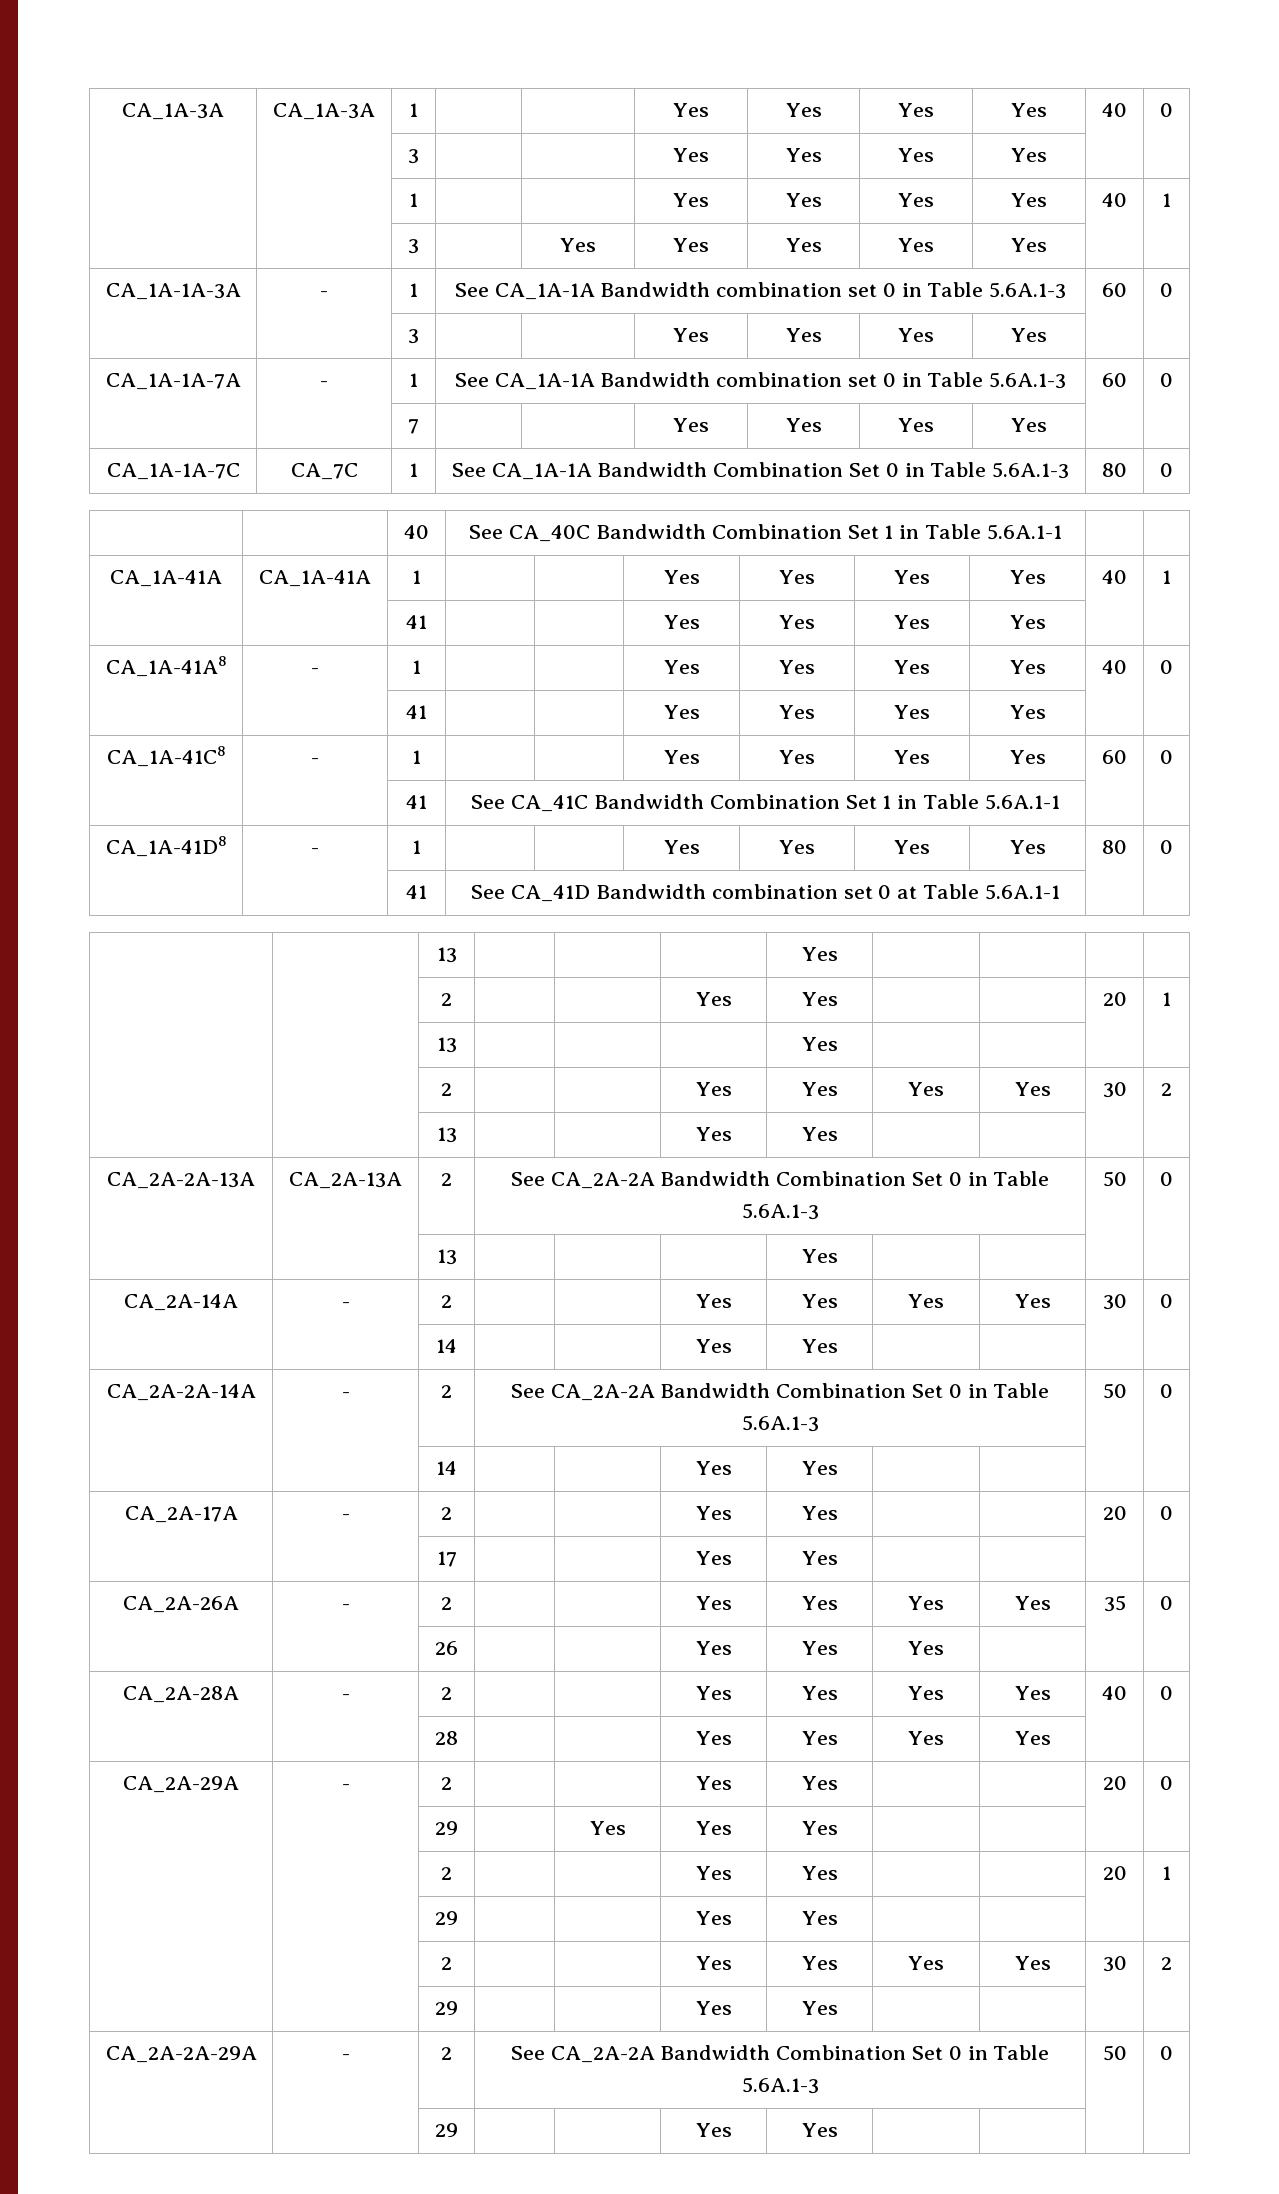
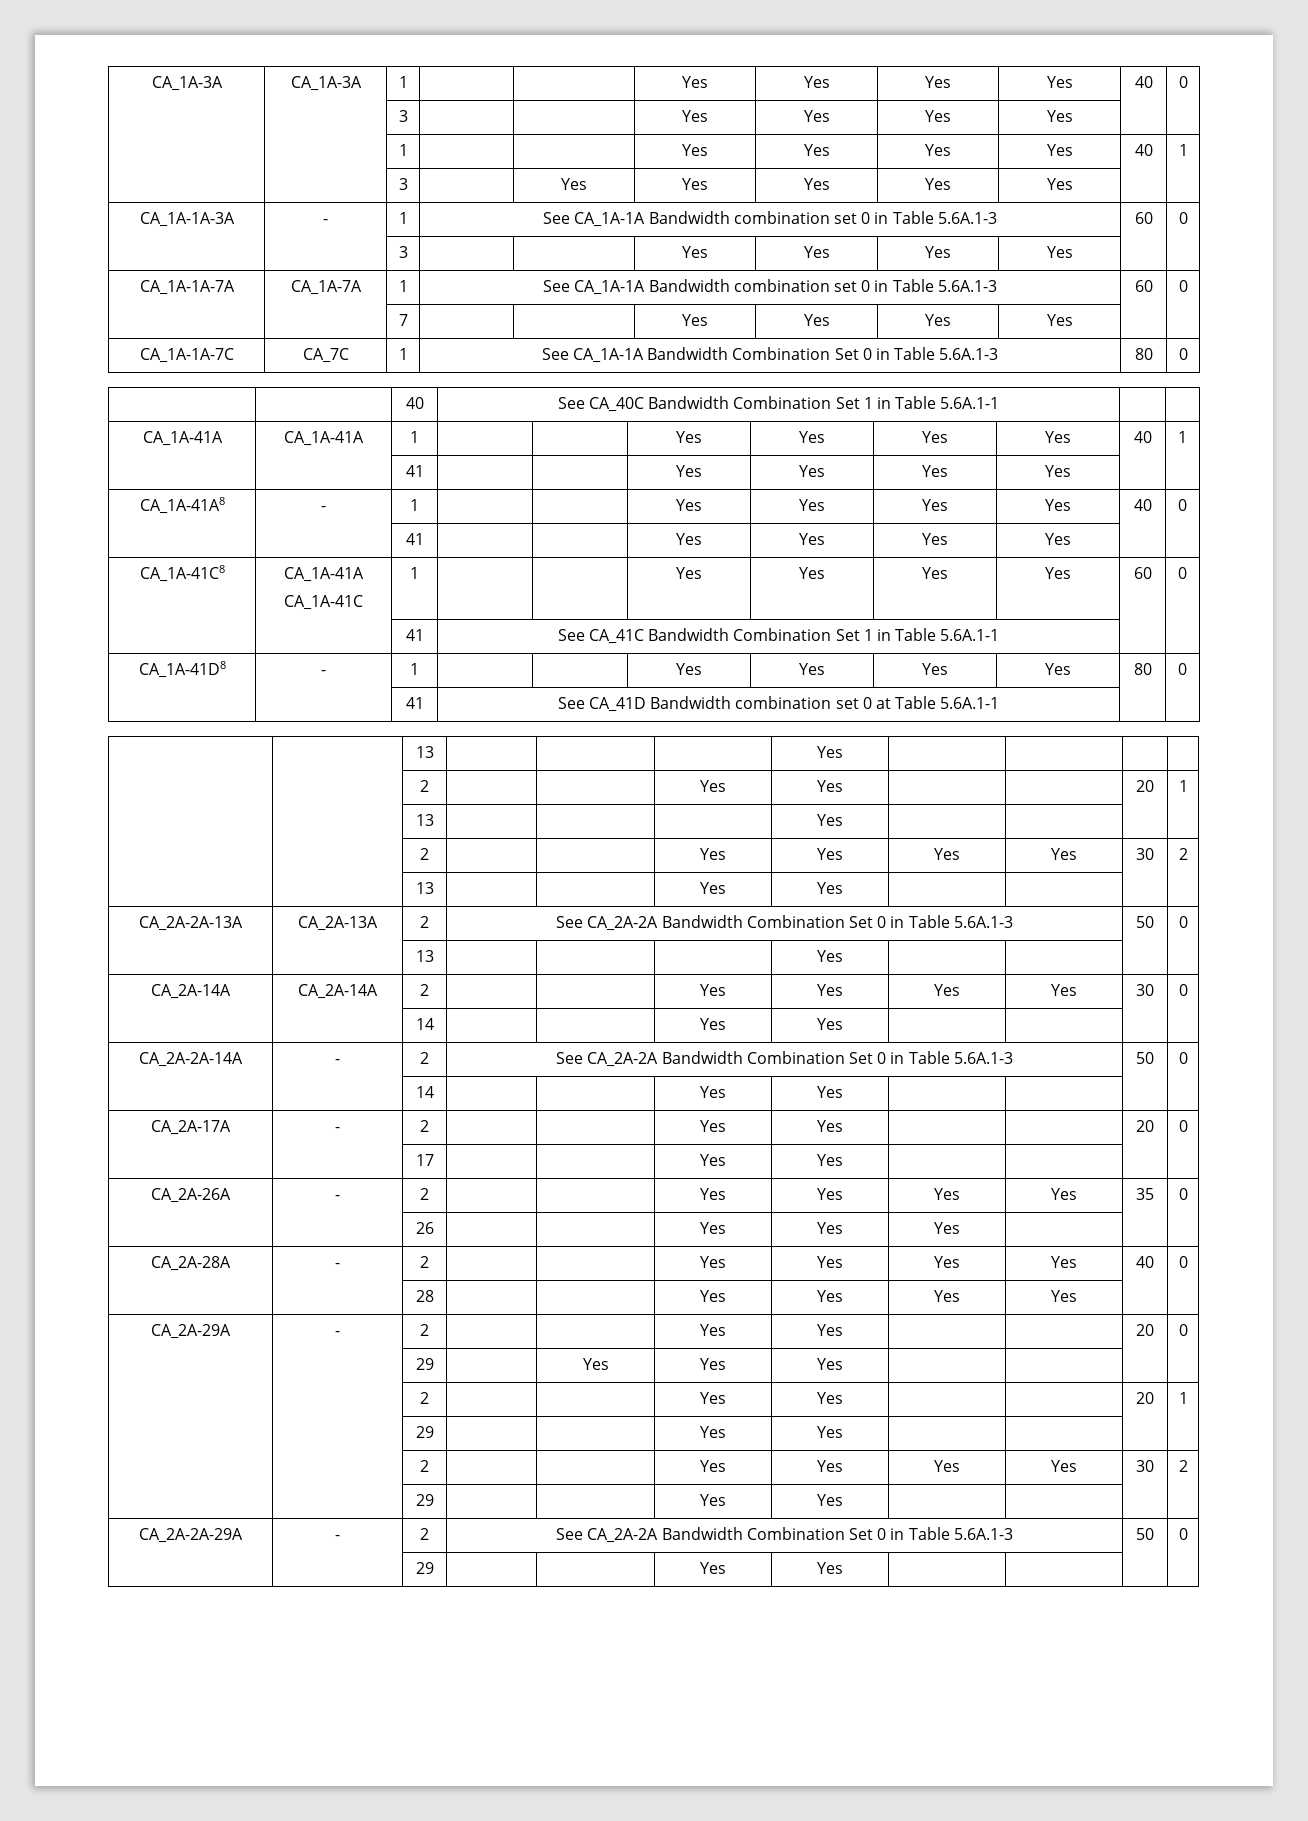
- CA_1A-1A-7A | - | 1 | See CA_1A-1A Bandwidth combination set 0 in Table 5.6A.1-3 | 60 | 0
+ CA_1A-1A-7A | CA_1A-7A | 1 | See CA_1A-1A Bandwidth combination set 0 in Table 5.6A.1-3 | 60 | 0
- CA_1A-41C8 | - | 1 | | | Yes | Yes | Yes | Yes | 60 | 0
+ CA_1A-41C8 | CA_1A-41A
+ CA_1A-41C | 1 | | | Yes | Yes | Yes | Yes | 60 | 0
- CA_2A-14A | - | 2 | | | Yes | Yes | Yes | Yes | 30 | 0
+ CA_2A-14A | CA_2A-14A | 2 | | | Yes | Yes | Yes | Yes | 30 | 0

